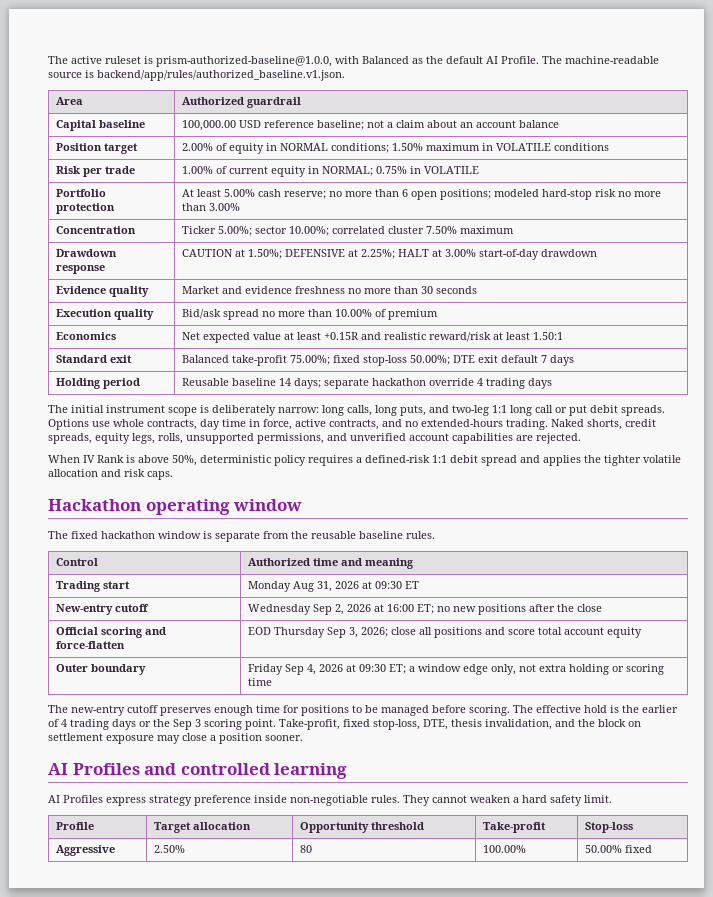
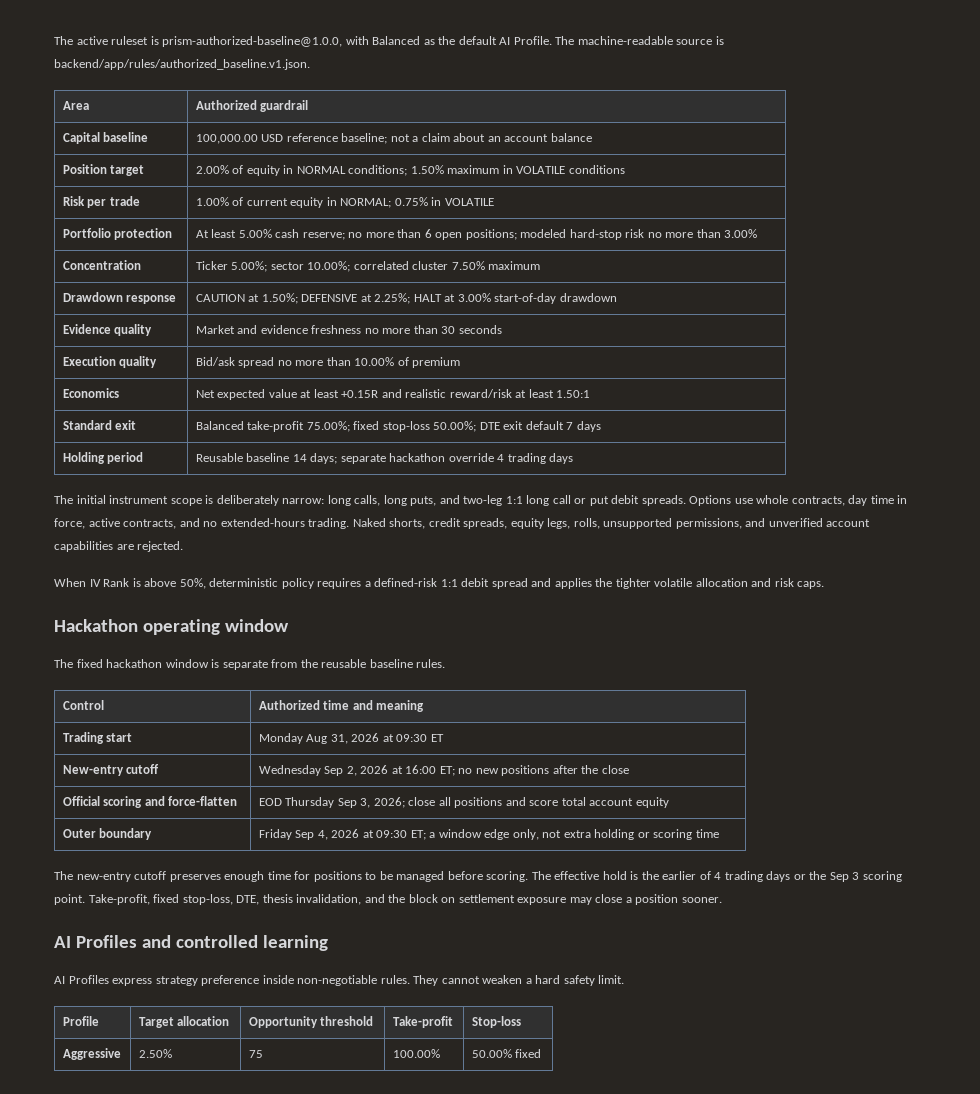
- Aggressive | 2.50% | 80 | 100.00% | 50.00% fixed
+ Aggressive | 2.50% | 75 | 100.00% | 50.00% fixed

